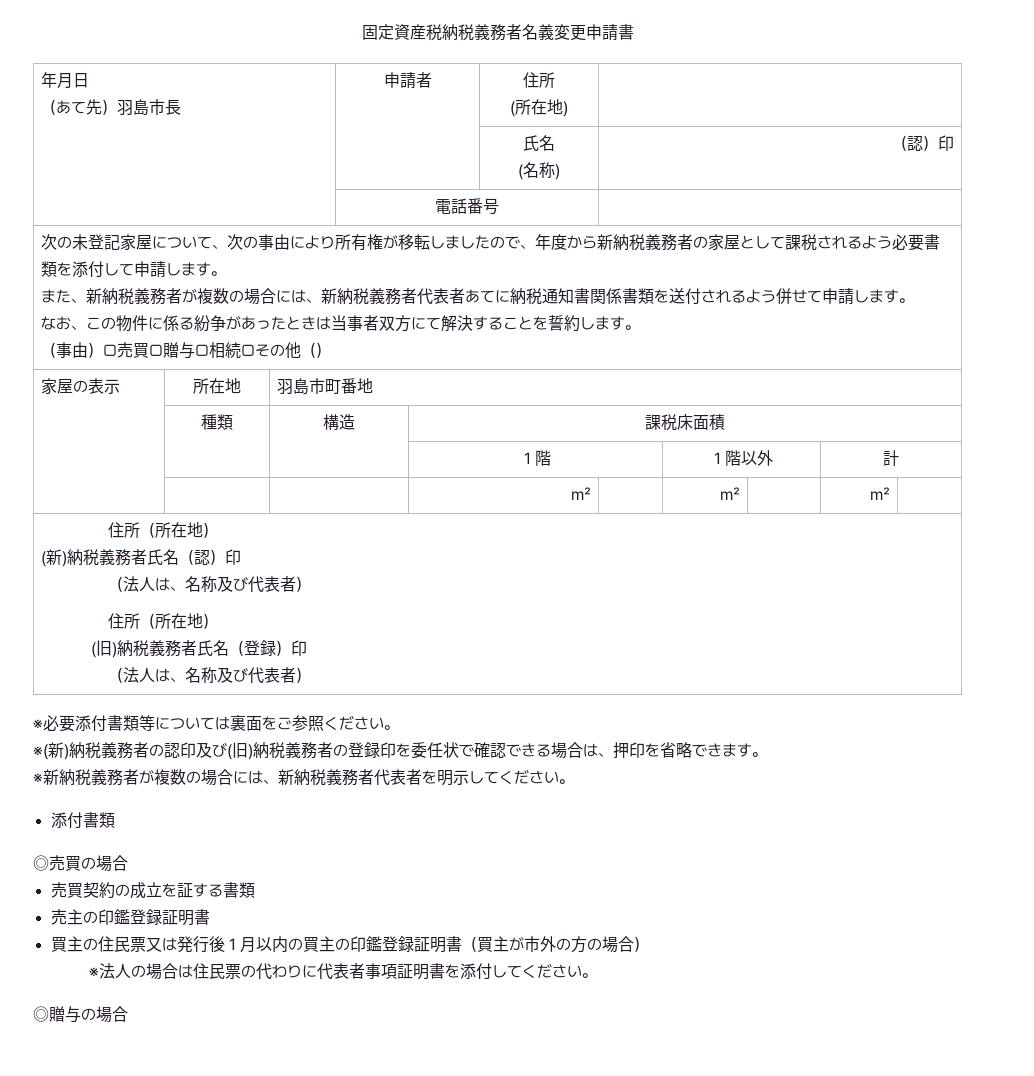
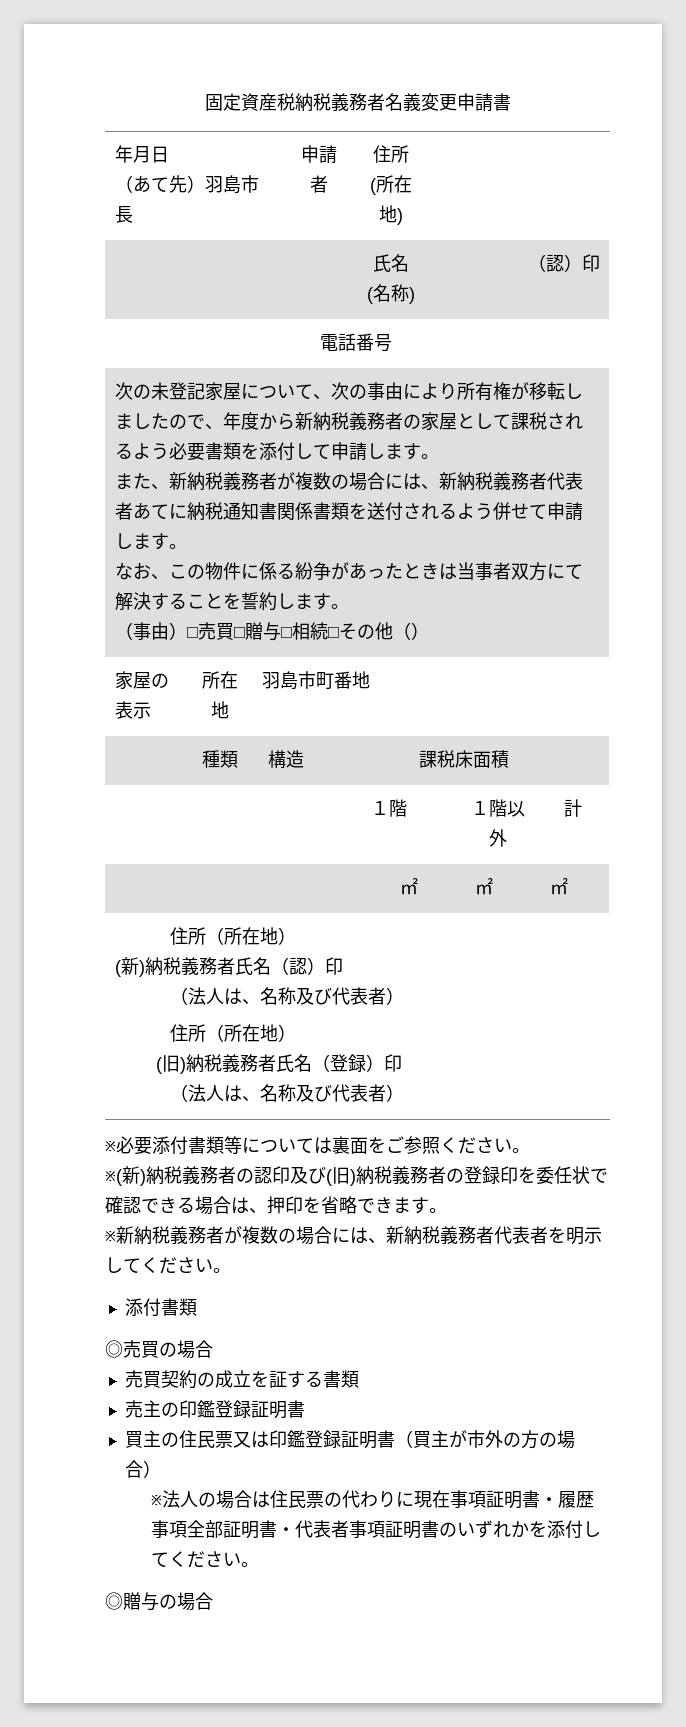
- 買主の住民票又は発行後１月以内の買主の印鑑登録証明書（買主が市外の方の場合）
+ 買主の住民票又は印鑑登録証明書（買主が市外の方の場合）
- ※法人の場合は住民票の代わりに代表者事項証明書を添付してください。
+ ※法人の場合は住民票の代わりに現在事項証明書・履歴事項全部証明書・代表者事項証明書のいずれかを添付してください。

